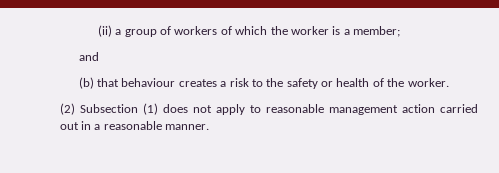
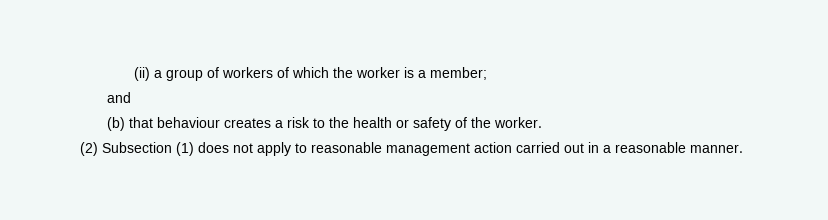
- (b) that behaviour creates a risk to the safety or health of the worker.
+ (b) that behaviour creates a risk to the health or safety of the worker.

